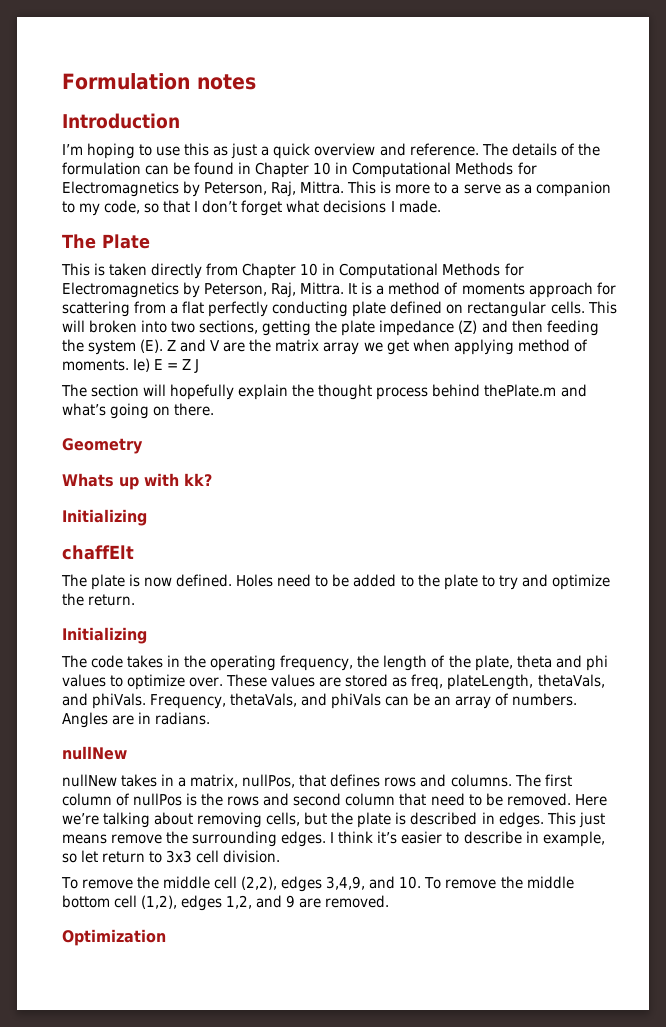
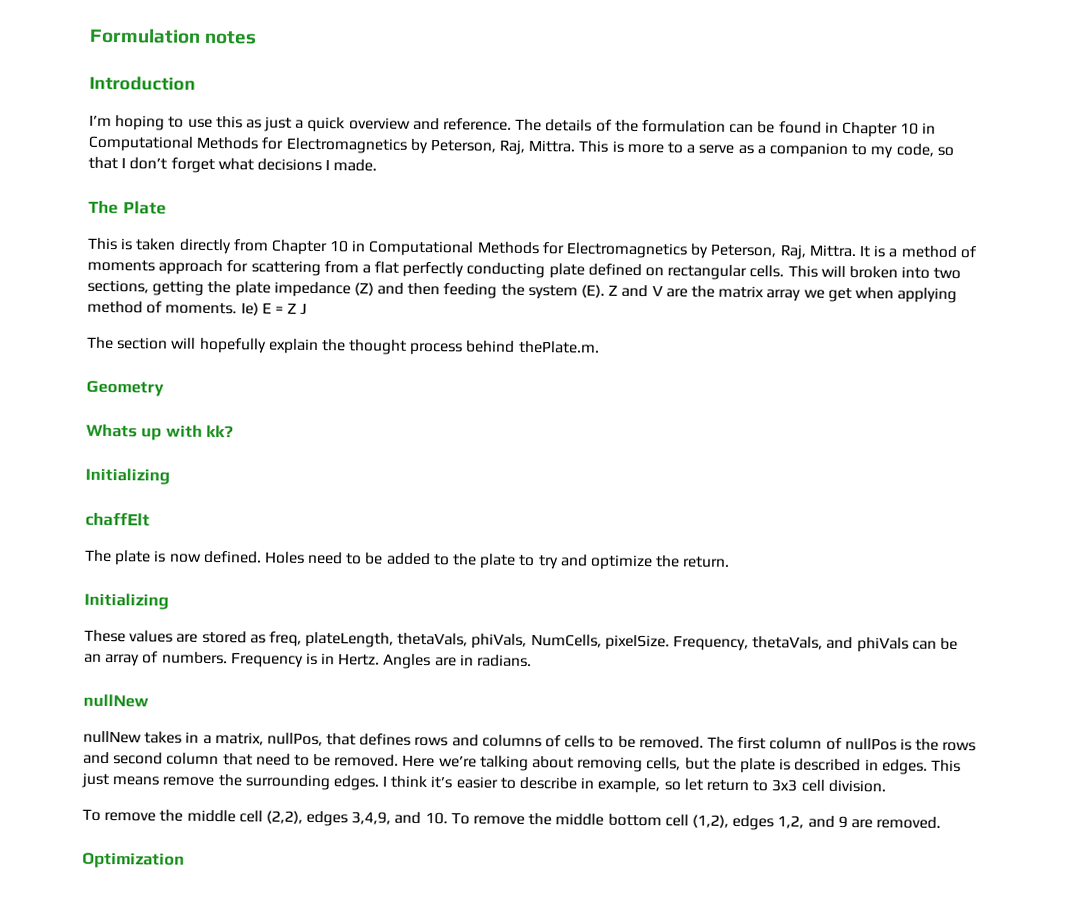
- The section will hopefully explain the thought process behind thePlate.m and what’s going on there.
+ The section will hopefully explain the thought process behind thePlate.m.
- The code takes in the operating frequency, the length of the plate, theta and phi values to optimize over. These values are stored as freq, plateLength, thetaVals, and phiVals.
+ These values are stored as freq, plateLength, thetaVals, phiVals, NumCells, pixelSize.
+ Frequency is in Hertz.
- nullNew takes in a matrix, nullPos, that defines rows and columns.
+ nullNew takes in a matrix, nullPos, that defines rows and columns of cells to be removed.

